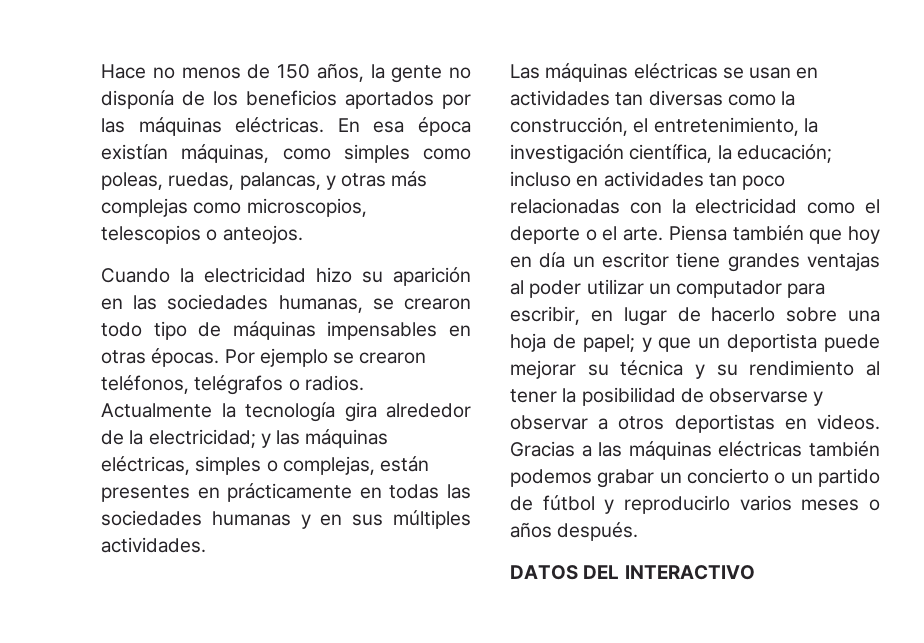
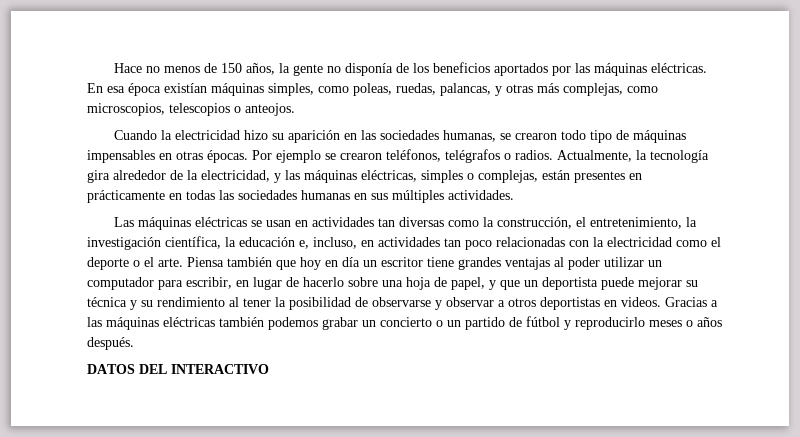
- En esa época existían máquinas, como simples como poleas, ruedas, palancas, y otras más complejas como microscopios, telescopios o anteojos.
+ En esa época existían máquinas simples, como poleas, ruedas, palancas, y otras más complejas, como microscopios, telescopios o anteojos.
- Actualmente la tecnología gira alrededor de la electricidad; y las máquinas eléctricas, simples o complejas, están presentes en prácticamente en todas las sociedades humanas y en sus múltiples actividades.
+ Actualmente, la tecnología gira alrededor de la electricidad, y las máquinas eléctricas, simples o complejas, están presentes en prácticamente en todas las sociedades humanas en sus múltiples actividades.
- Las máquinas eléctricas se usan en actividades tan diversas como la construcción, el entretenimiento, la investigación científica, la educación; incluso en actividades tan poco relacionadas con la electricidad como el deporte o el arte.
+ Las máquinas eléctricas se usan en actividades tan diversas como la construcción, el entretenimiento, la investigación científica, la educación e, incluso, en actividades tan poco relacionadas con la electricidad como el deporte o el arte.
- Piensa también que hoy en día un escritor tiene grandes ventajas al poder utilizar un computador para escribir, en lugar de hacerlo sobre una hoja de papel; y que un deportista puede mejorar su técnica y su rendimiento al tener la posibilidad de observarse y observar a otros deportistas en videos.
+ Piensa también que hoy en día un escritor tiene grandes ventajas al poder utilizar un computador para escribir, en lugar de hacerlo sobre una hoja de papel, y que un deportista puede mejorar su técnica y su rendimiento al tener la posibilidad de observarse y observar a otros deportistas en videos.
- Gracias a las máquinas eléctricas también podemos grabar un concierto o un partido de fútbol y reproducirlo varios meses o años después.
+ Gracias a las máquinas eléctricas también podemos grabar un concierto o un partido de fútbol y reproducirlo meses o años después.

